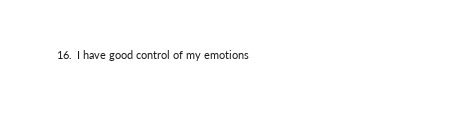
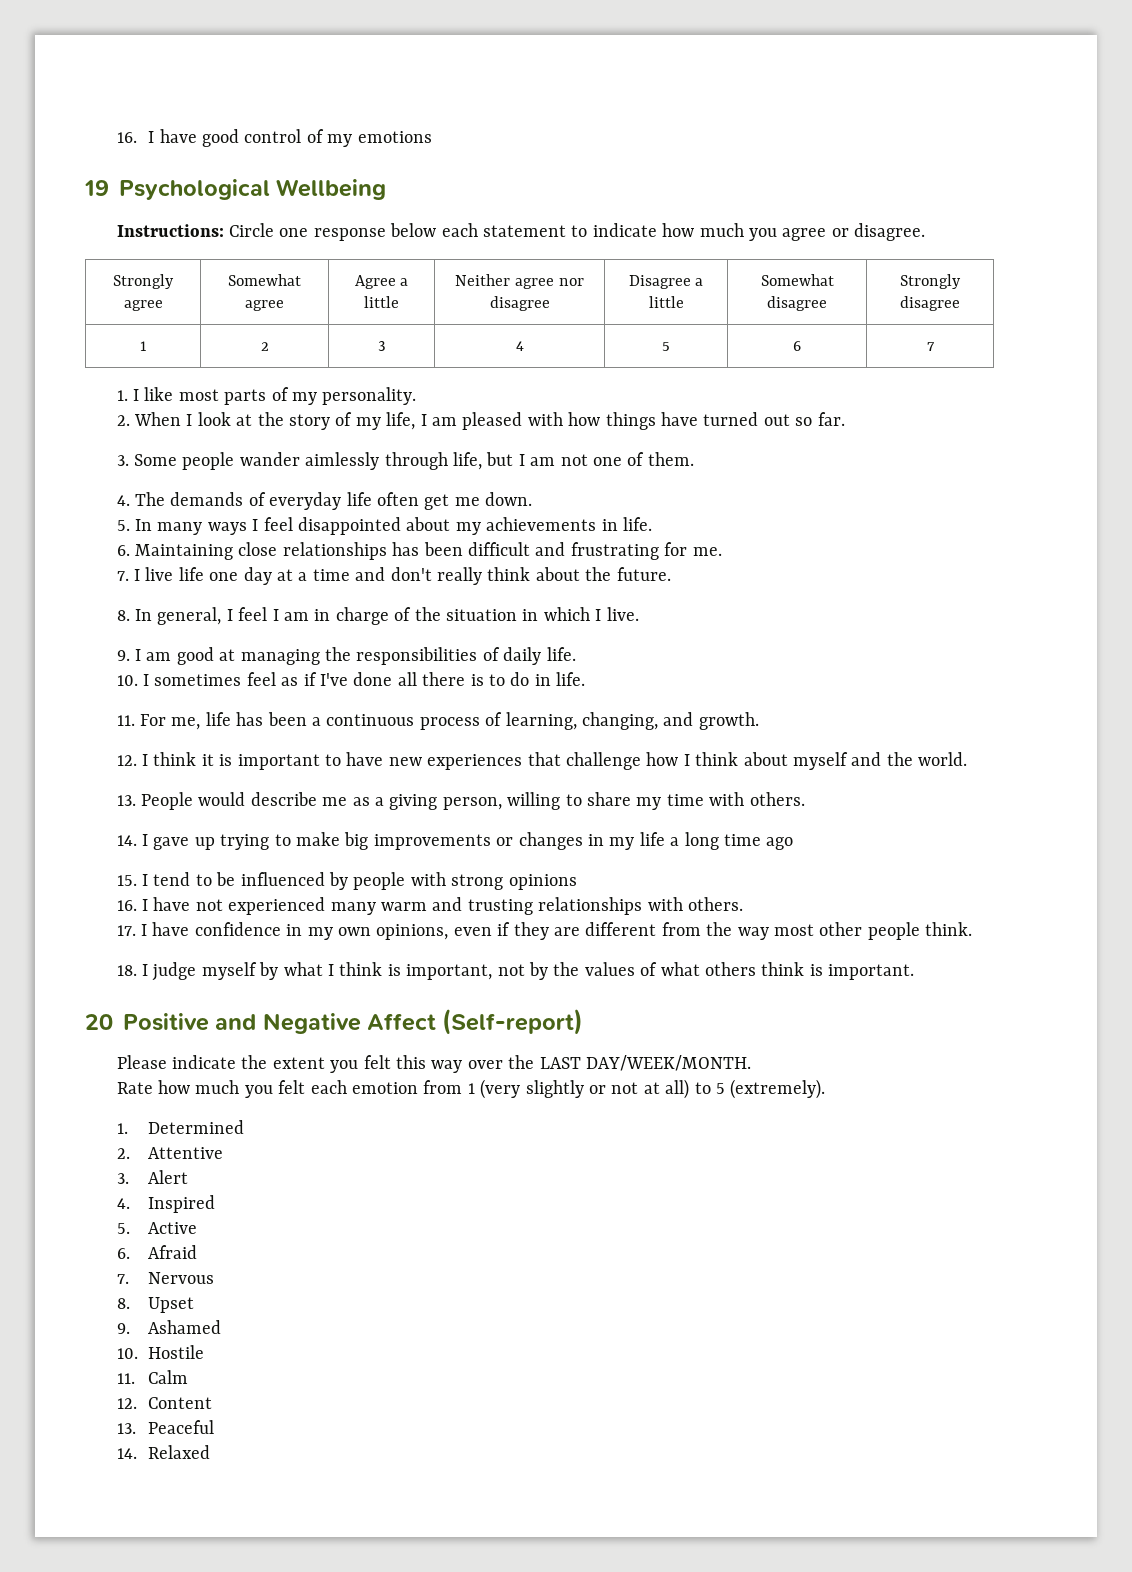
+ 19 Psychological Wellbeing
+ Instructions: Circle one response below each statement to indicate how much you agree or disagree.
+ Strongly agree | Somewhat agree | Agree a little | Neither agree nor disagree | Disagree a little | Somewhat disagree | Strongly disagree
+ 1 | 2 | 3 | 4 | 5 | 6 | 7
+ 1. I like most parts of my personality.
+ 2. When I look at the story of my life, I am pleased with how things have turned out so far.
+ 3. Some people wander aimlessly through life, but I am not one of them.
+ 4. The demands of everyday life often get me down.
+ 5. In many ways I feel disappointed about my achievements in life.
+ 6. Maintaining close relationships has been difficult and frustrating for me.
+ 7. I live life one day at a time and don't really think about the future.
+ 8. In general, I feel I am in charge of the situation in which I live.
+ 9. I am good at managing the responsibilities of daily life.
+ 10. I sometimes feel as if I've done all there is to do in life.
+ 11. For me, life has been a continuous process of learning, changing, and growth.
+ 12. I think it is important to have new experiences that challenge how I think about myself and the world.
+ 13. People would describe me as a giving person, willing to share my time with others.
+ 14. I gave up trying to make big improvements or changes in my life a long time ago
+ 15. I tend to be influenced by people with strong opinions
+ 16. I have not experienced many warm and trusting relationships with others.
+ 17. I have confidence in my own opinions, even if they are different from the way most other people think.
+ 18. I judge myself by what I think is important, not by the values of what others think is important.
+ 20 Positive and Negative Affect (Self-report)
+ Please indicate the extent you felt this way over the LAST DAY/WEEK/MONTH.
+ Rate how much you felt each emotion from 1 (very slightly or not at all) to 5 (extremely).
+ 1. Determined
+ 2. Attentive
+ 3. Alert
+ 4. Inspired
+ 5. Active
+ 6. Afraid
+ 7. Nervous
+ 8. Upset
+ 9. Ashamed
+ 10. Hostile
+ 11. Calm
+ 12. Content
+ 13. Peaceful
+ 14. Relaxed

